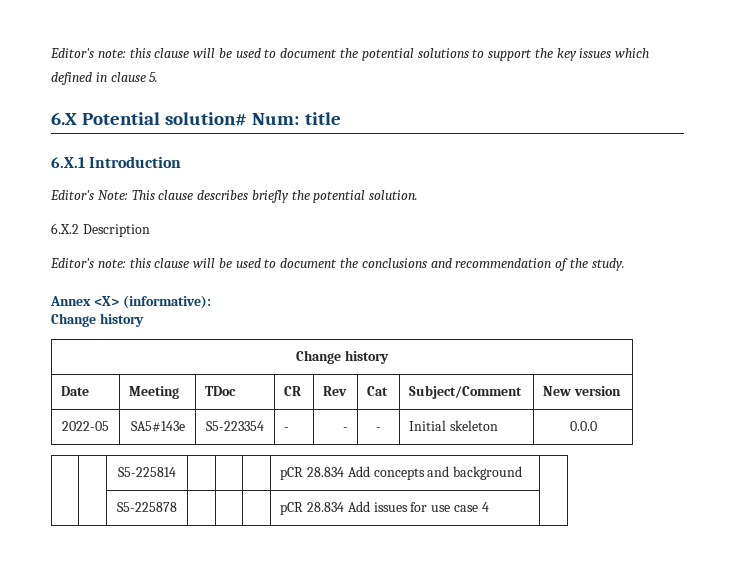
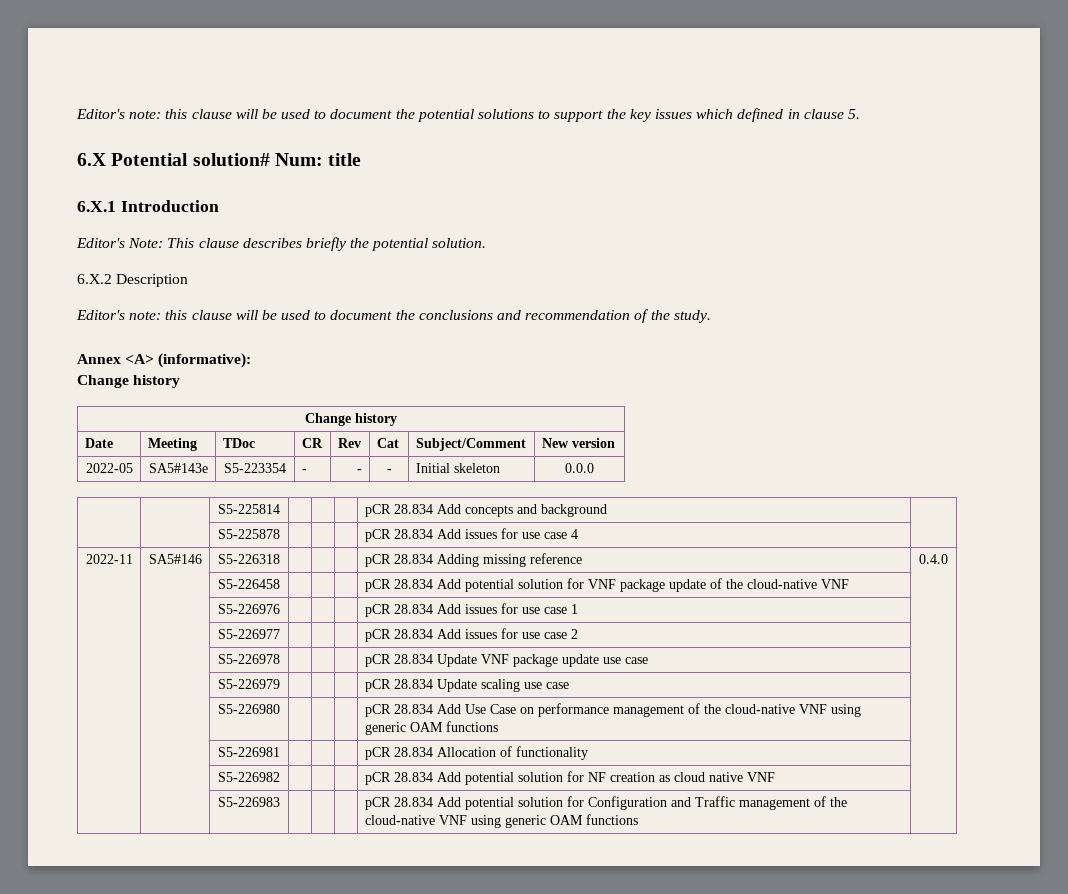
- Annex <X> (informative):
+ Annex <A> (informative):
+ 2022-11 | SA5#146 | S5-226318 | | | | pCR 28.834 Adding missing reference | 0.4.0
+ | | S5-226458 | | | | pCR 28.834 Add potential solution for VNF package update of the cloud-native VNF |
+ | | S5-226976 | | | | pCR 28.834 Add issues for use case 1 |
+ | | S5-226977 | | | | pCR 28.834 Add issues for use case 2 |
+ | | S5-226978 | | | | pCR 28.834 Update VNF package update use case |
+ | | S5-226979 | | | | pCR 28.834 Update scaling use case |
+ | | S5-226980 | | | | pCR 28.834 Add Use Case on performance management of the cloud-native VNF using generic OAM functions |
+ | | S5-226981 | | | | pCR 28.834 Allocation of functionality |
+ | | S5-226982 | | | | pCR 28.834 Add potential solution for NF creation as cloud native VNF |
+ | | S5-226983 | | | | pCR 28.834 Add potential solution for Configuration and Traffic management of the cloud-native VNF using generic OAM functions |

